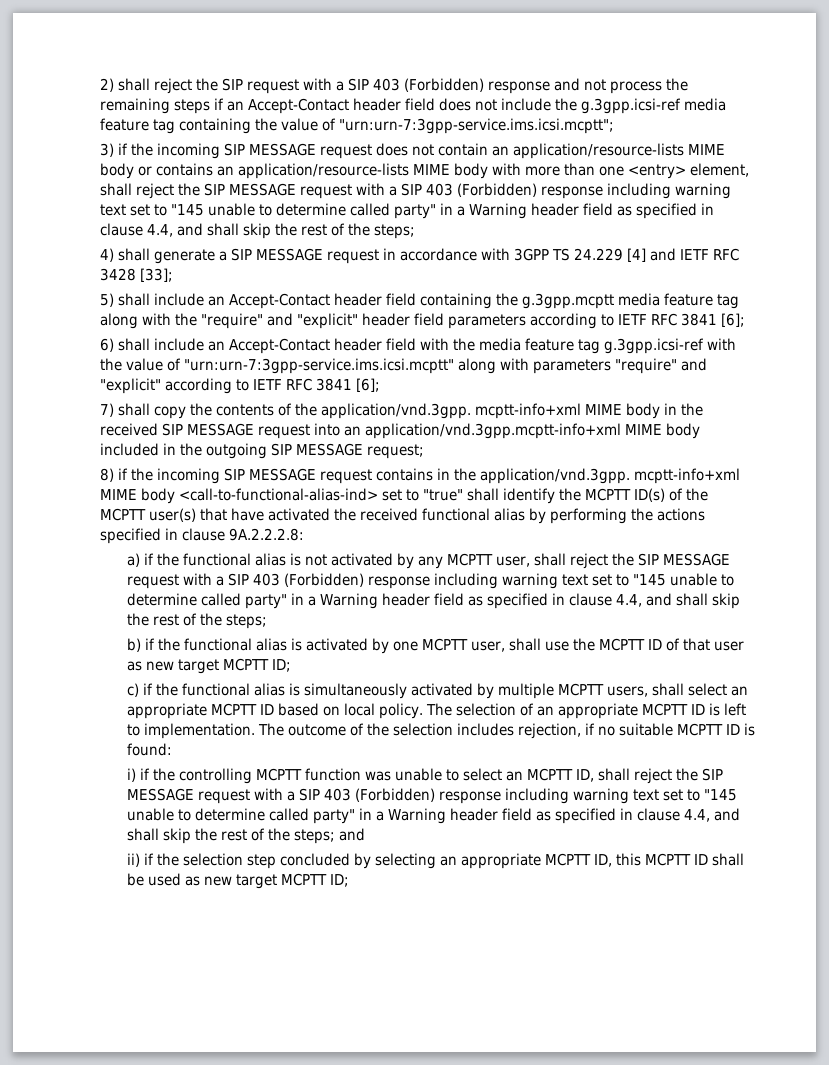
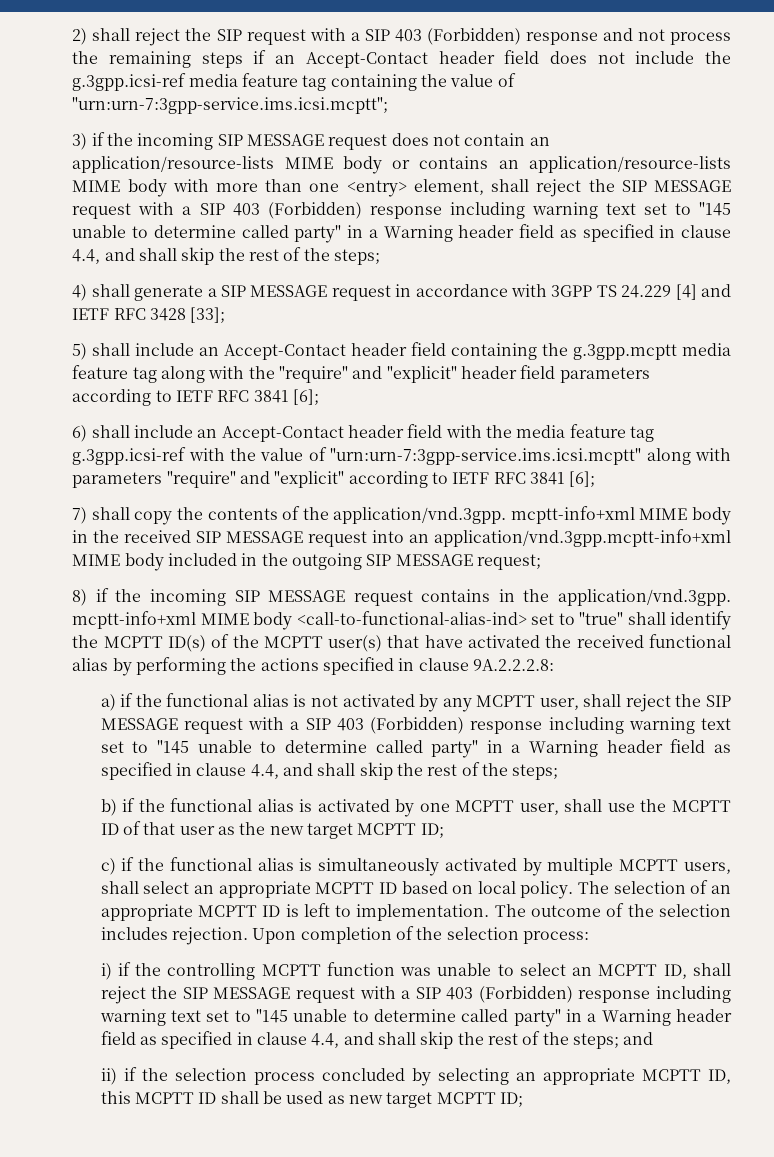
- b) if the functional alias is activated by one MCPTT user, shall use the MCPTT ID of that user as new target MCPTT ID;
+ b) if the functional alias is activated by one MCPTT user, shall use the MCPTT ID of that user as the new target MCPTT ID;
- The outcome of the selection includes rejection, if no suitable MCPTT ID is found:
+ The outcome of the selection includes rejection. Upon completion of the selection process:
- ii) if the selection step concluded by selecting an appropriate MCPTT ID, this MCPTT ID shall be used as new target MCPTT ID;
+ ii) if the selection process concluded by selecting an appropriate MCPTT ID, this MCPTT ID shall be used as new target MCPTT ID;

